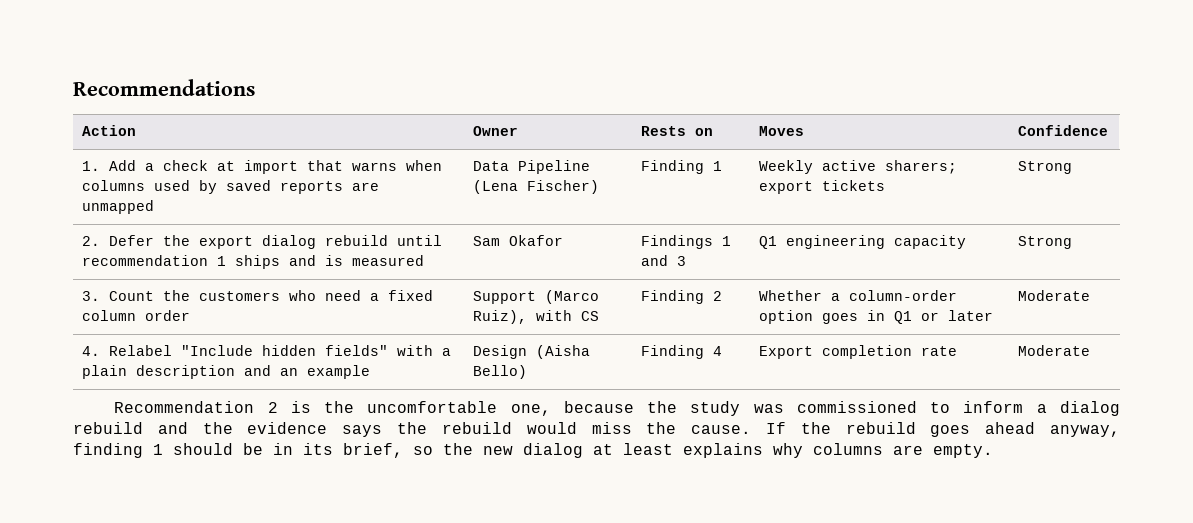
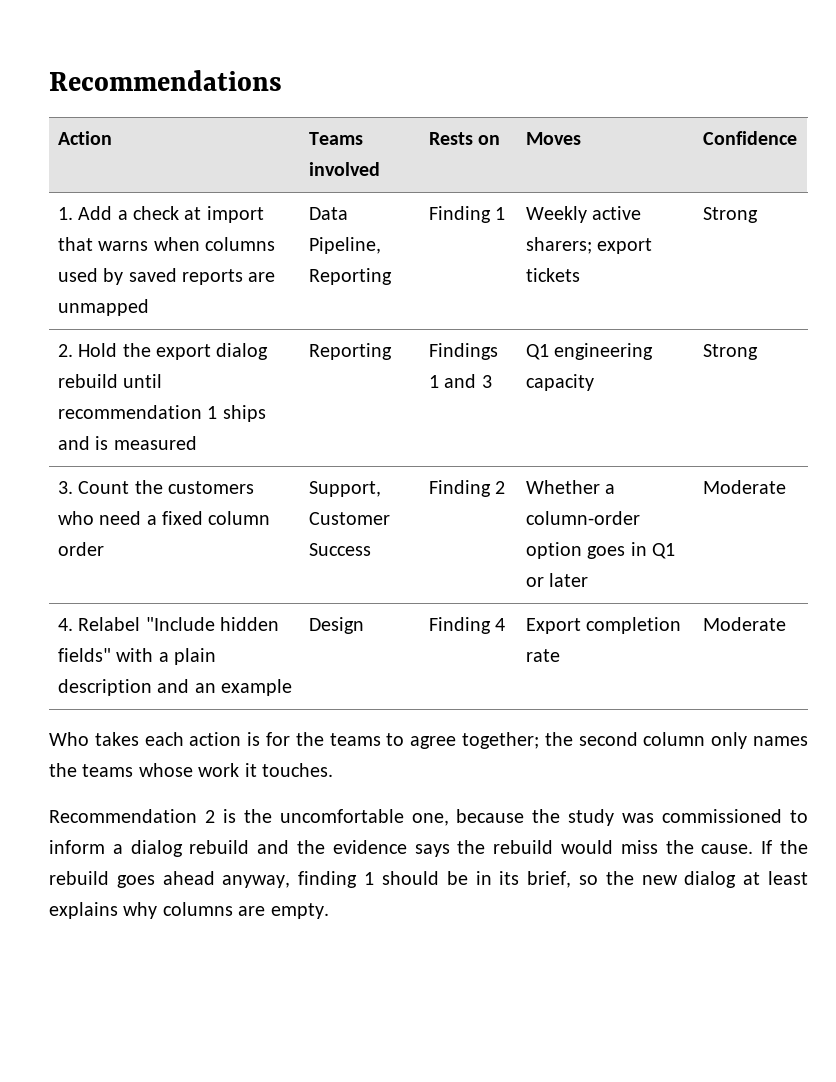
- Action | Owner | Rests on | Moves | Confidence
+ Action | Teams involved | Rests on | Moves | Confidence
- 1. Add a check at import that warns when columns used by saved reports are unmapped | Data Pipeline (Lena Fischer) | Finding 1 | Weekly active sharers; export tickets | Strong
+ 1. Add a check at import that warns when columns used by saved reports are unmapped | Data Pipeline, Reporting | Finding 1 | Weekly active sharers; export tickets | Strong
- 2. Defer the export dialog rebuild until recommendation 1 ships and is measured | Sam Okafor | Findings 1 and 3 | Q1 engineering capacity | Strong
+ 2. Hold the export dialog rebuild until recommendation 1 ships and is measured | Reporting | Findings 1 and 3 | Q1 engineering capacity | Strong
- 3. Count the customers who need a fixed column order | Support (Marco Ruiz), with CS | Finding 2 | Whether a column-order option goes in Q1 or later | Moderate
+ 3. Count the customers who need a fixed column order | Support, Customer Success | Finding 2 | Whether a column-order option goes in Q1 or later | Moderate
- 4. Relabel "Include hidden fields" with a plain description and an example | Design (Aisha Bello) | Finding 4 | Export completion rate | Moderate
+ 4. Relabel "Include hidden fields" with a plain description and an example | Design | Finding 4 | Export completion rate | Moderate
+ Who takes each action is for the teams to agree together; the second column only names the teams whose work it touches.

